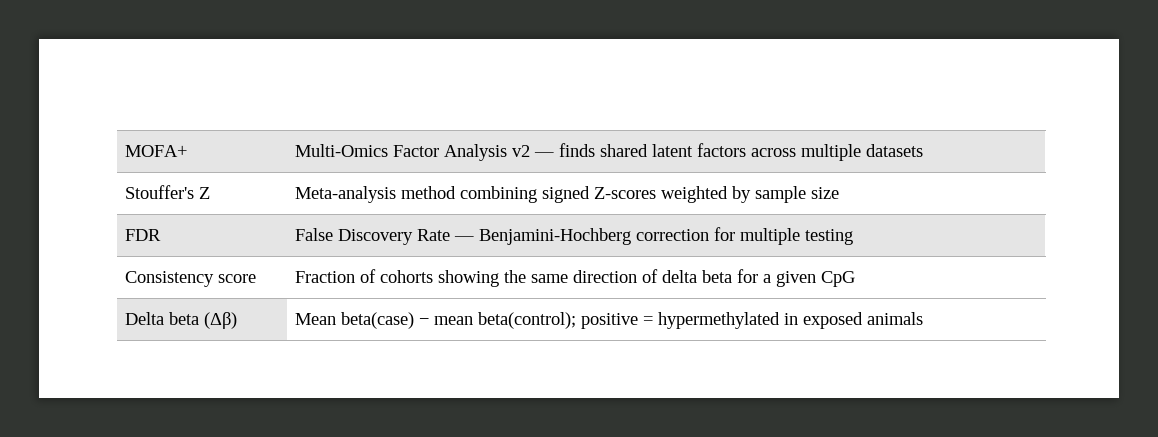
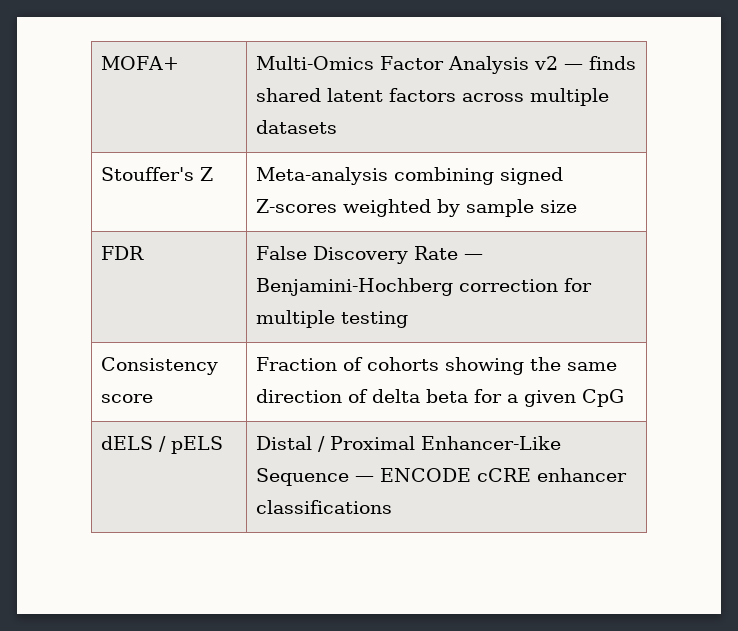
- Stouffer's Z | Meta-analysis method combining signed Z-scores weighted by sample size
+ Stouffer's Z | Meta-analysis combining signed Z-scores weighted by sample size
- Delta beta (Δβ) | Mean beta(case) − mean beta(control); positive = hypermethylated in exposed animals
+ dELS / pELS | Distal / Proximal Enhancer-Like Sequence — ENCODE cCRE enhancer classifications

